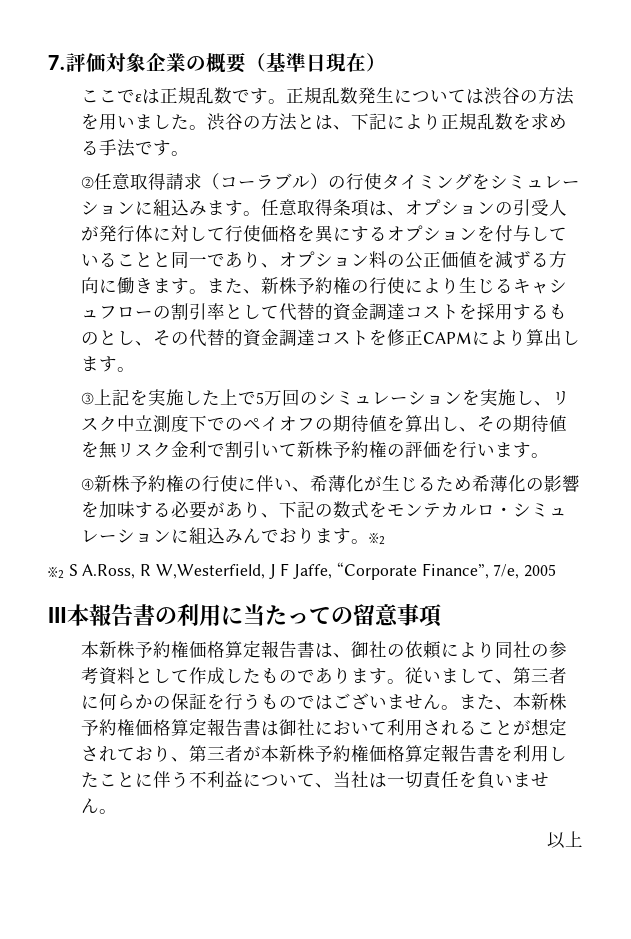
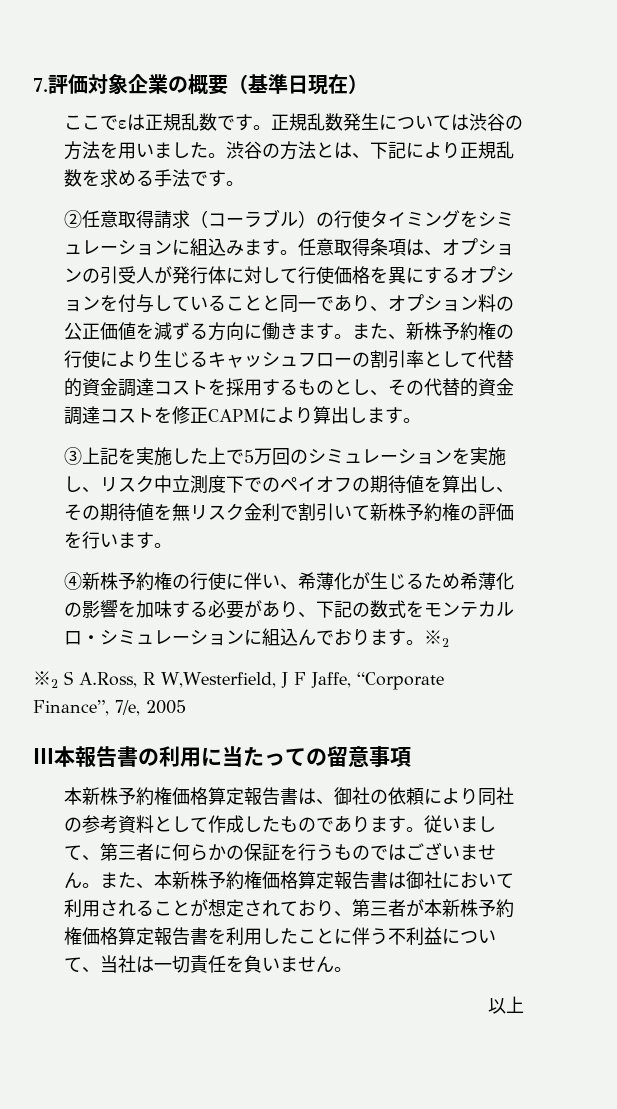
- また、新株予約権の行使により生じるキャシュフローの割引率として代替的資金調達コストを採用するものとし、その代替的資金調達コストを修正CAPMにより算出します。
+ また、新株予約権の行使により生じるキャッシュフローの割引率として代替的資金調達コストを採用するものとし、その代替的資金調達コストを修正CAPMにより算出します。
- ④新株予約権の行使に伴い、希薄化が生じるため希薄化の影響を加味する必要があり、下記の数式をモンテカルロ・シミュレーションに組込みんでおります。
+ ④新株予約権の行使に伴い、希薄化が生じるため希薄化の影響を加味する必要があり、下記の数式をモンテカルロ・シミュレーションに組込んでおります。

